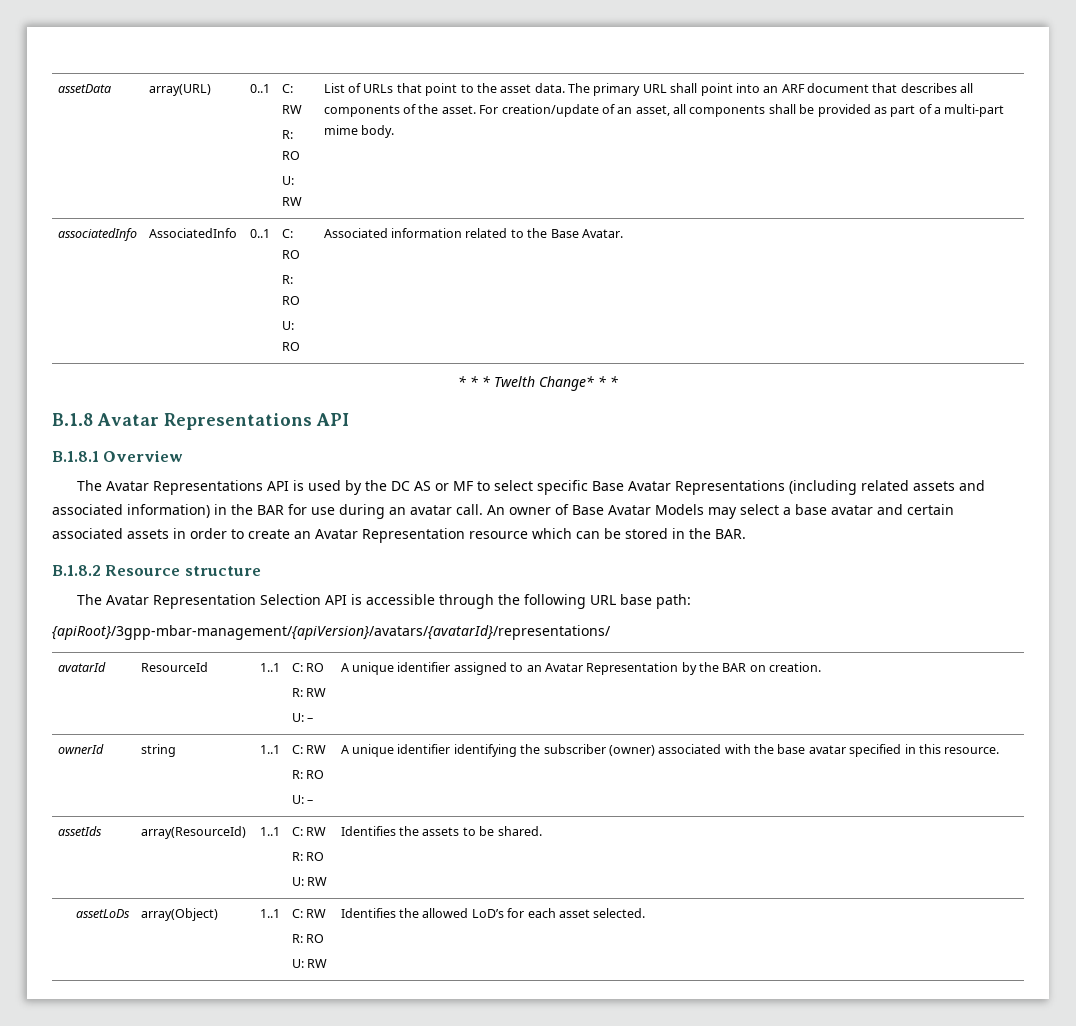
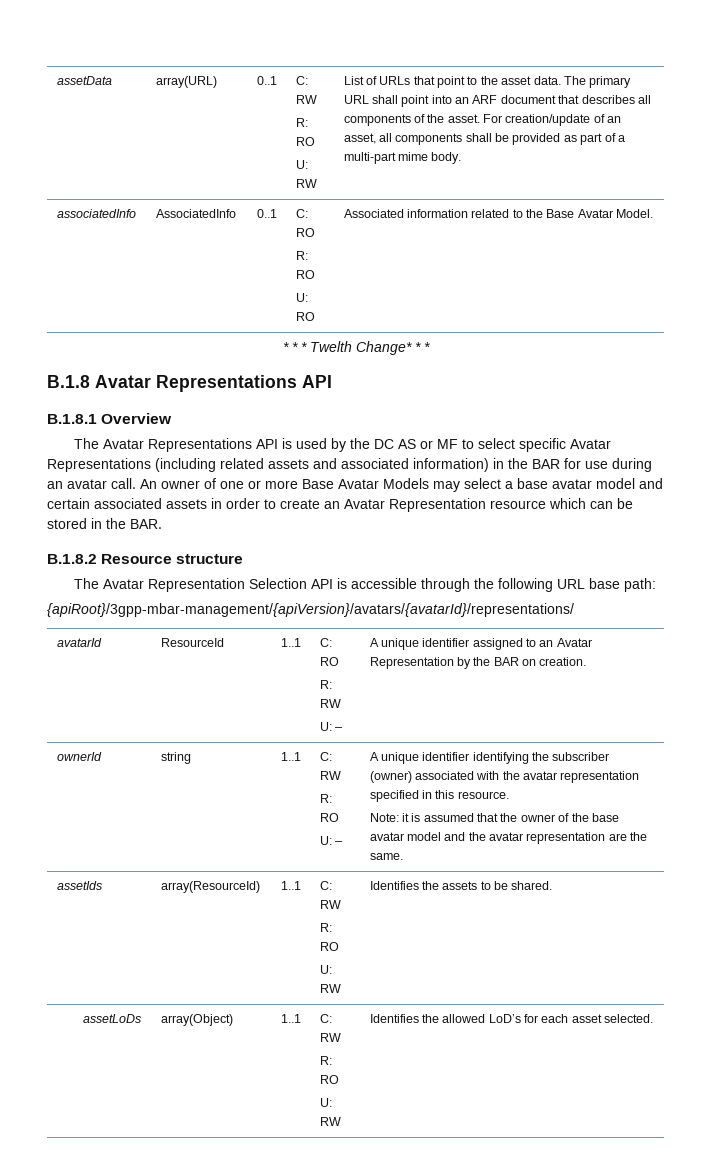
  associatedInfo | AssociatedInfo | 0..1 | C: RO
  R: RO
- U: RO | Associated information related to the Base Avatar.
+ U: RO | Associated information related to the Base Avatar Model.
- The Avatar Representations API is used by the DC AS or MF to select specific Base Avatar Representations (including related assets and associated information) in the BAR for use during an avatar call.
+ The Avatar Representations API is used by the DC AS or MF to select specific Avatar Representations (including related assets and associated information) in the BAR for use during an avatar call.
- An owner of Base Avatar Models may select a base avatar and certain associated assets in order to create an Avatar Representation resource which can be stored in the BAR.
+ An owner of one or more Base Avatar Models may select a base avatar model and certain associated assets in order to create an Avatar Representation resource which can be stored in the BAR.
- A unique identifier identifying the subscriber (owner) associated with the base avatar specified in this resource.
+ A unique identifier identifying the subscriber (owner) associated with the avatar representation specified in this resource.
+ Note: it is assumed that the owner of the base avatar model and the avatar representation are the same.

